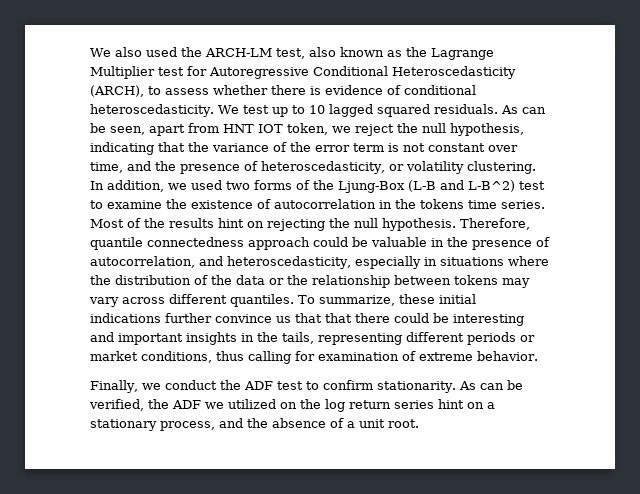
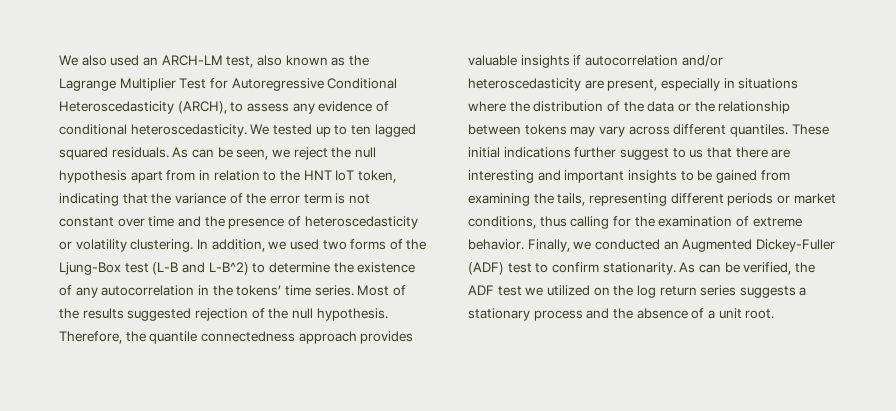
- We also used the ARCH-LM test, also known as the Lagrange Multiplier test for Autoregressive Conditional Heteroscedasticity (ARCH), to assess whether there is evidence of conditional heteroscedasticity.
+ We also used an ARCH-LM test, also known as the Lagrange Multiplier Test for Autoregressive Conditional Heteroscedasticity (ARCH), to assess any evidence of conditional heteroscedasticity.
- We test up to 10 lagged squared residuals.
+ We tested up to ten lagged squared residuals.
- As can be seen, apart from HNT IOT token, we reject the null hypothesis, indicating that the variance of the error term is not constant over time, and the presence of heteroscedasticity, or volatility clustering.
+ As can be seen, we reject the null hypothesis apart from in relation to the HNT IoT token, indicating that the variance of the error term is not constant over time and the presence of heteroscedasticity or volatility clustering.
- In addition, we used two forms of the Ljung-Box (L-B and L-B^2) test to examine the existence of autocorrelation in the tokens time series.
+ In addition, we used two forms of the Ljung-Box test (L-B and L-B^2) to determine the existence of any autocorrelation in the tokens’ time series.
- Most of the results hint on rejecting the null hypothesis.
+ Most of the results suggested rejection of the null hypothesis.
- Therefore, quantile connectedness approach could be valuable in the presence of autocorrelation, and heteroscedasticity, especially in situations where the distribution of the data or the relationship between tokens may vary across different quantiles.
+ Therefore, the quantile connectedness approach provides valuable insights if autocorrelation and/or heteroscedasticity are present, especially in situations where the distribution of the data or the relationship between tokens may vary across different quantiles.
- To summarize, these initial indications further convince us that that there could be interesting and important insights in the tails, representing different periods or market conditions, thus calling for examination of extreme behavior.
- Finally, we conduct the ADF test to confirm stationarity.
+ These initial indications further suggest to us that there are interesting and important insights to be gained from examining the tails, representing different periods or market conditions, thus calling for the examination of extreme behavior. Finally, we conducted an Augmented Dickey-Fuller (ADF) test to confirm stationarity.
- As can be verified, the ADF we utilized on the log return series hint on a stationary process, and the absence of a unit root.
+ As can be verified, the ADF test we utilized on the log return series suggests a stationary process and the absence of a unit root.

